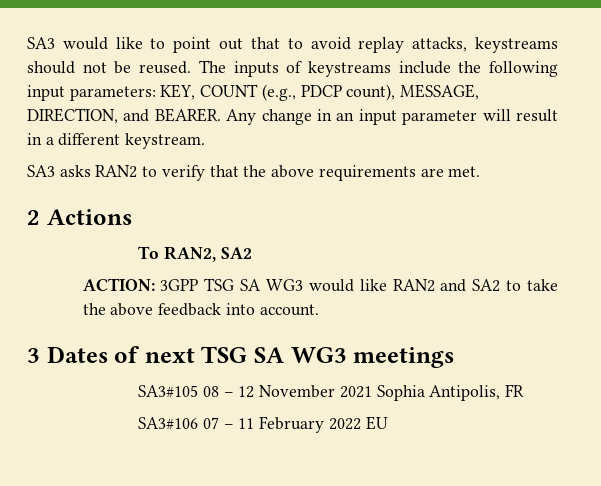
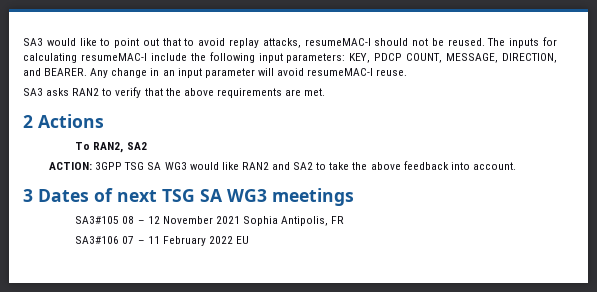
- SA3 would like to point out that to avoid replay attacks, keystreams should not be reused.
+ SA3 would like to point out that to avoid replay attacks, resumeMAC-I should not be reused.
- The inputs of keystreams include the following input parameters: KEY, COUNT (e.g., PDCP count), MESSAGE, DIRECTION, and BEARER.
+ The inputs for calculating resumeMAC-I include the following input parameters: KEY, PDCP COUNT, MESSAGE, DIRECTION, and BEARER.
- Any change in an input parameter will result in a different keystream.
+ Any change in an input parameter will avoid resumeMAC-I reuse.

